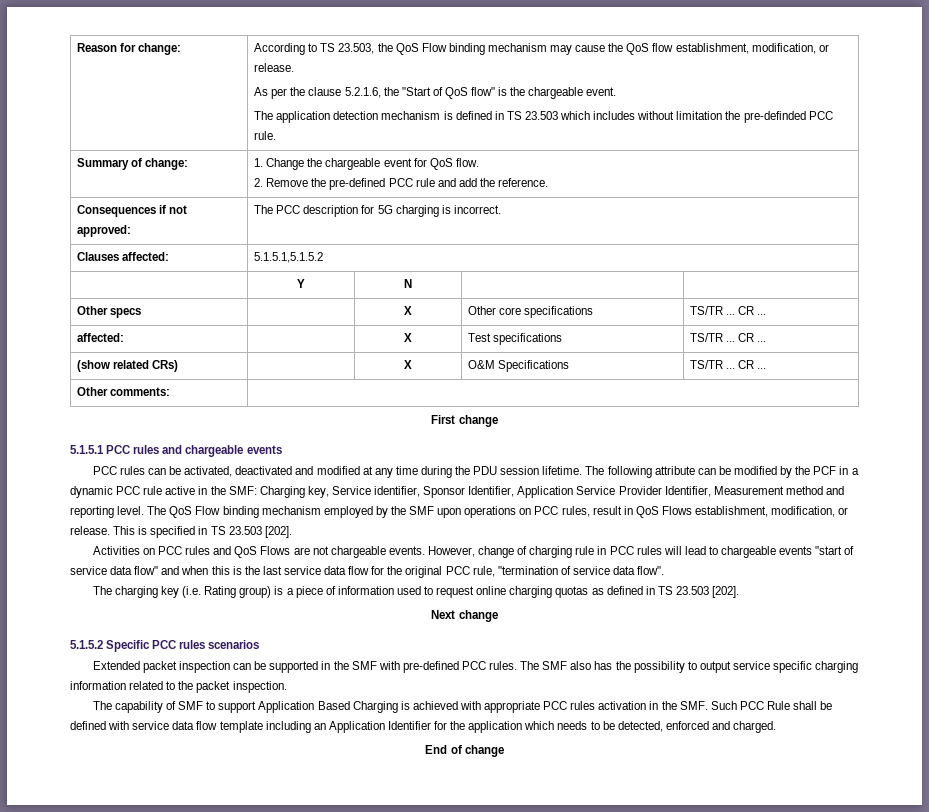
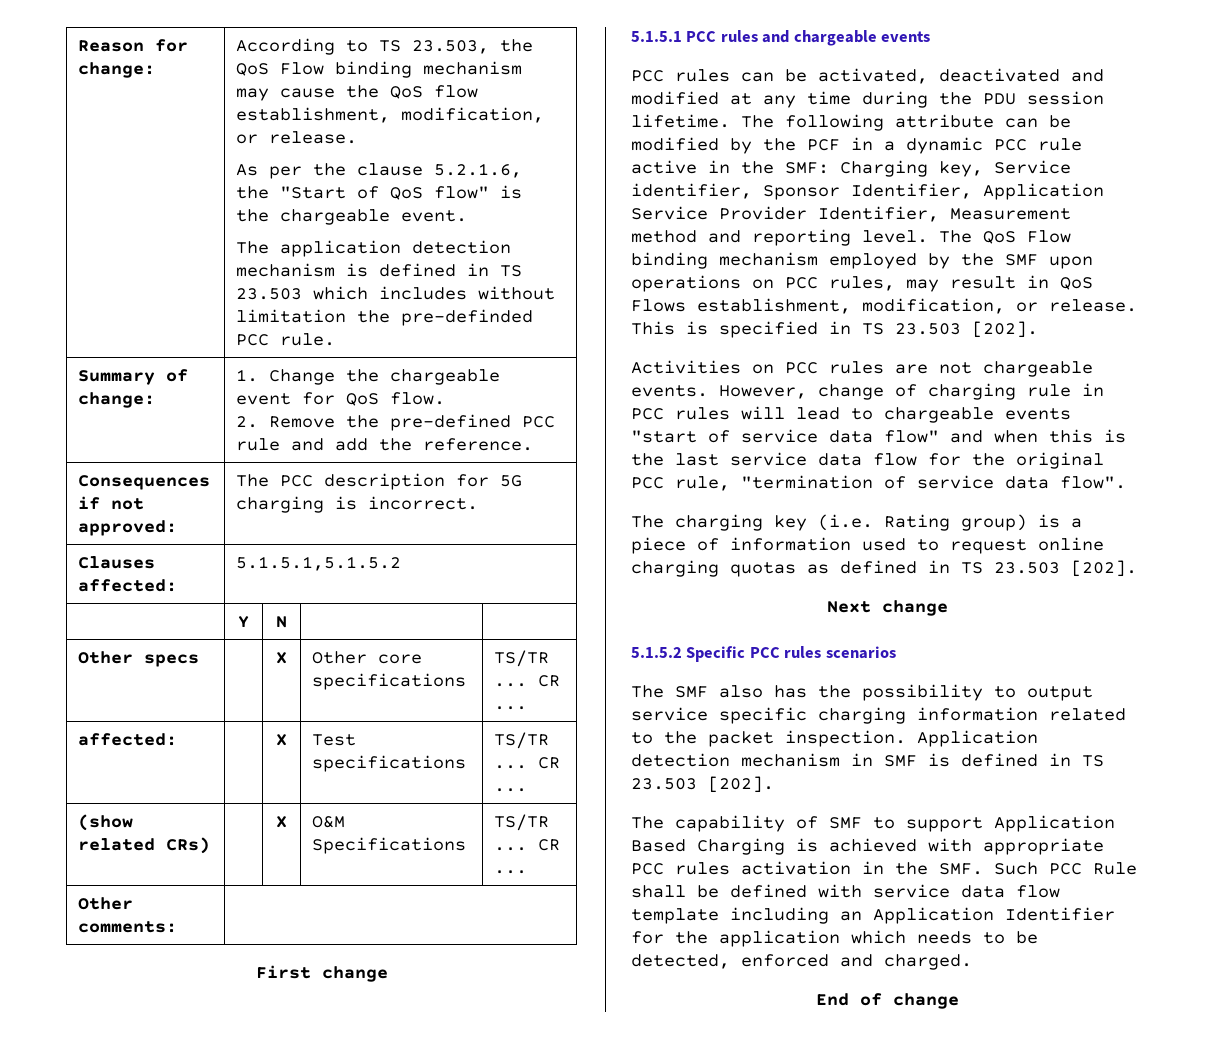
- The QoS Flow binding mechanism employed by the SMF upon operations on PCC rules, result in QoS Flows establishment, modification, or release.
+ The QoS Flow binding mechanism employed by the SMF upon operations on PCC rules, may result in QoS Flows establishment, modification, or release.
- Activities on PCC rules and QoS Flows are not chargeable events.
+ Activities on PCC rules are not chargeable events.
- Extended packet inspection can be supported in the SMF with pre-defined PCC rules.
+ Application detection mechanism in SMF is defined in TS 23.503 [202].

